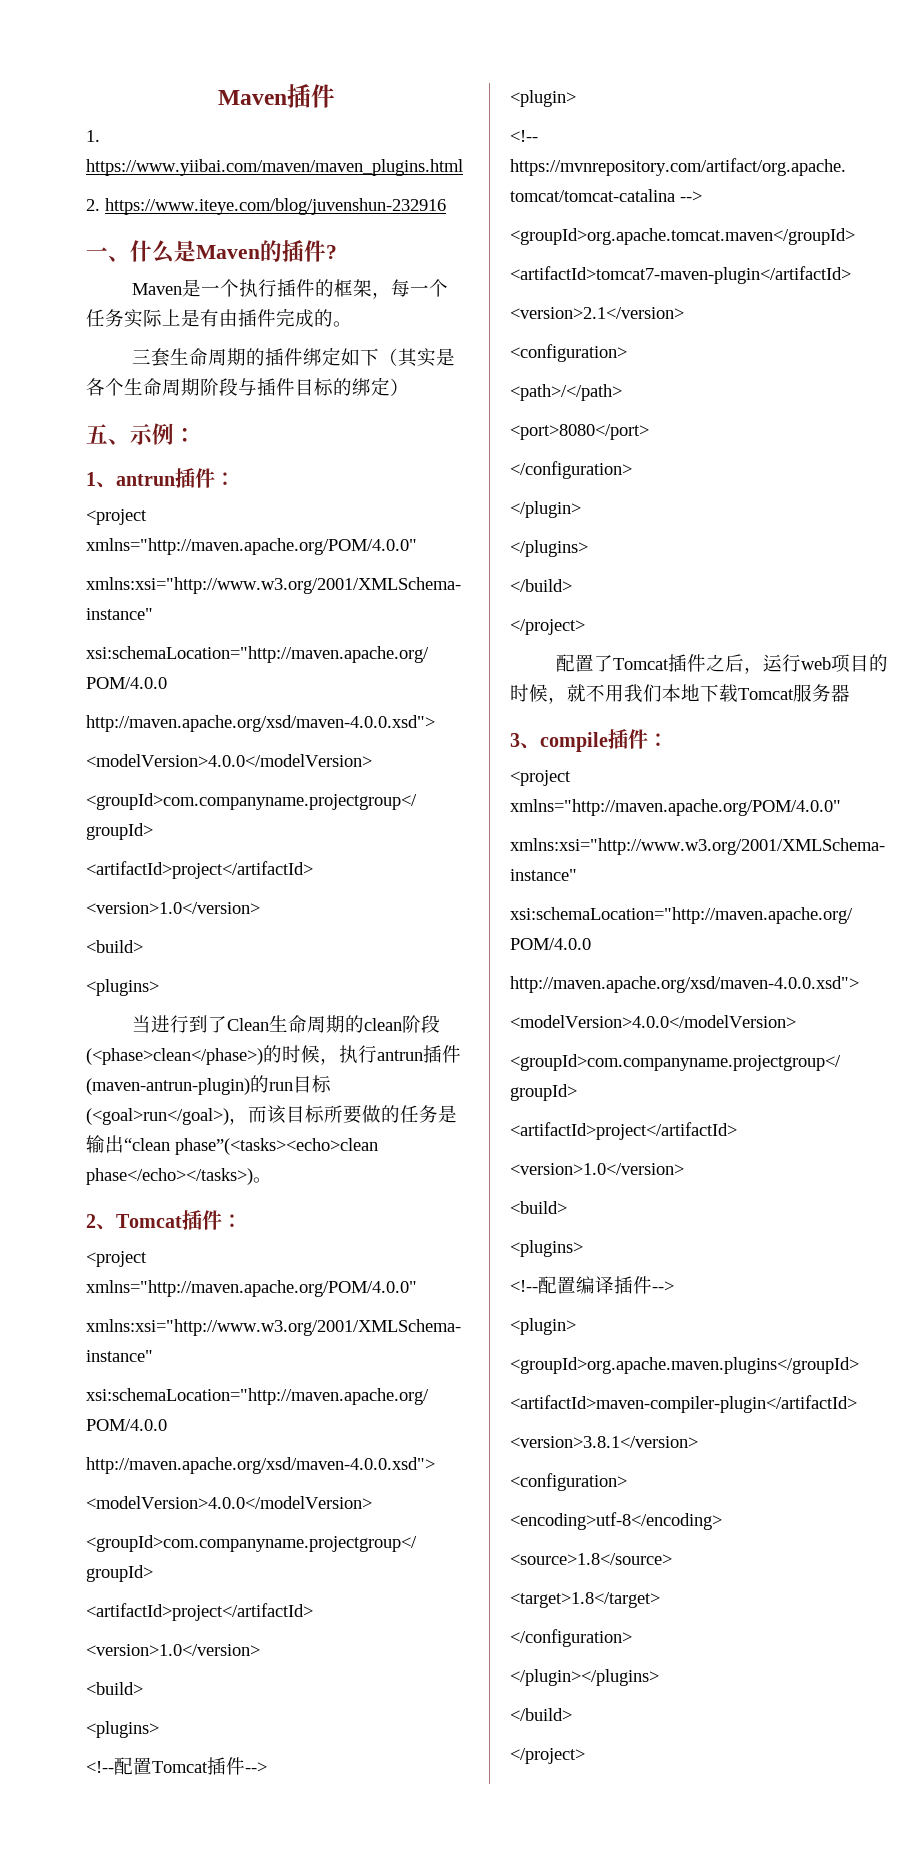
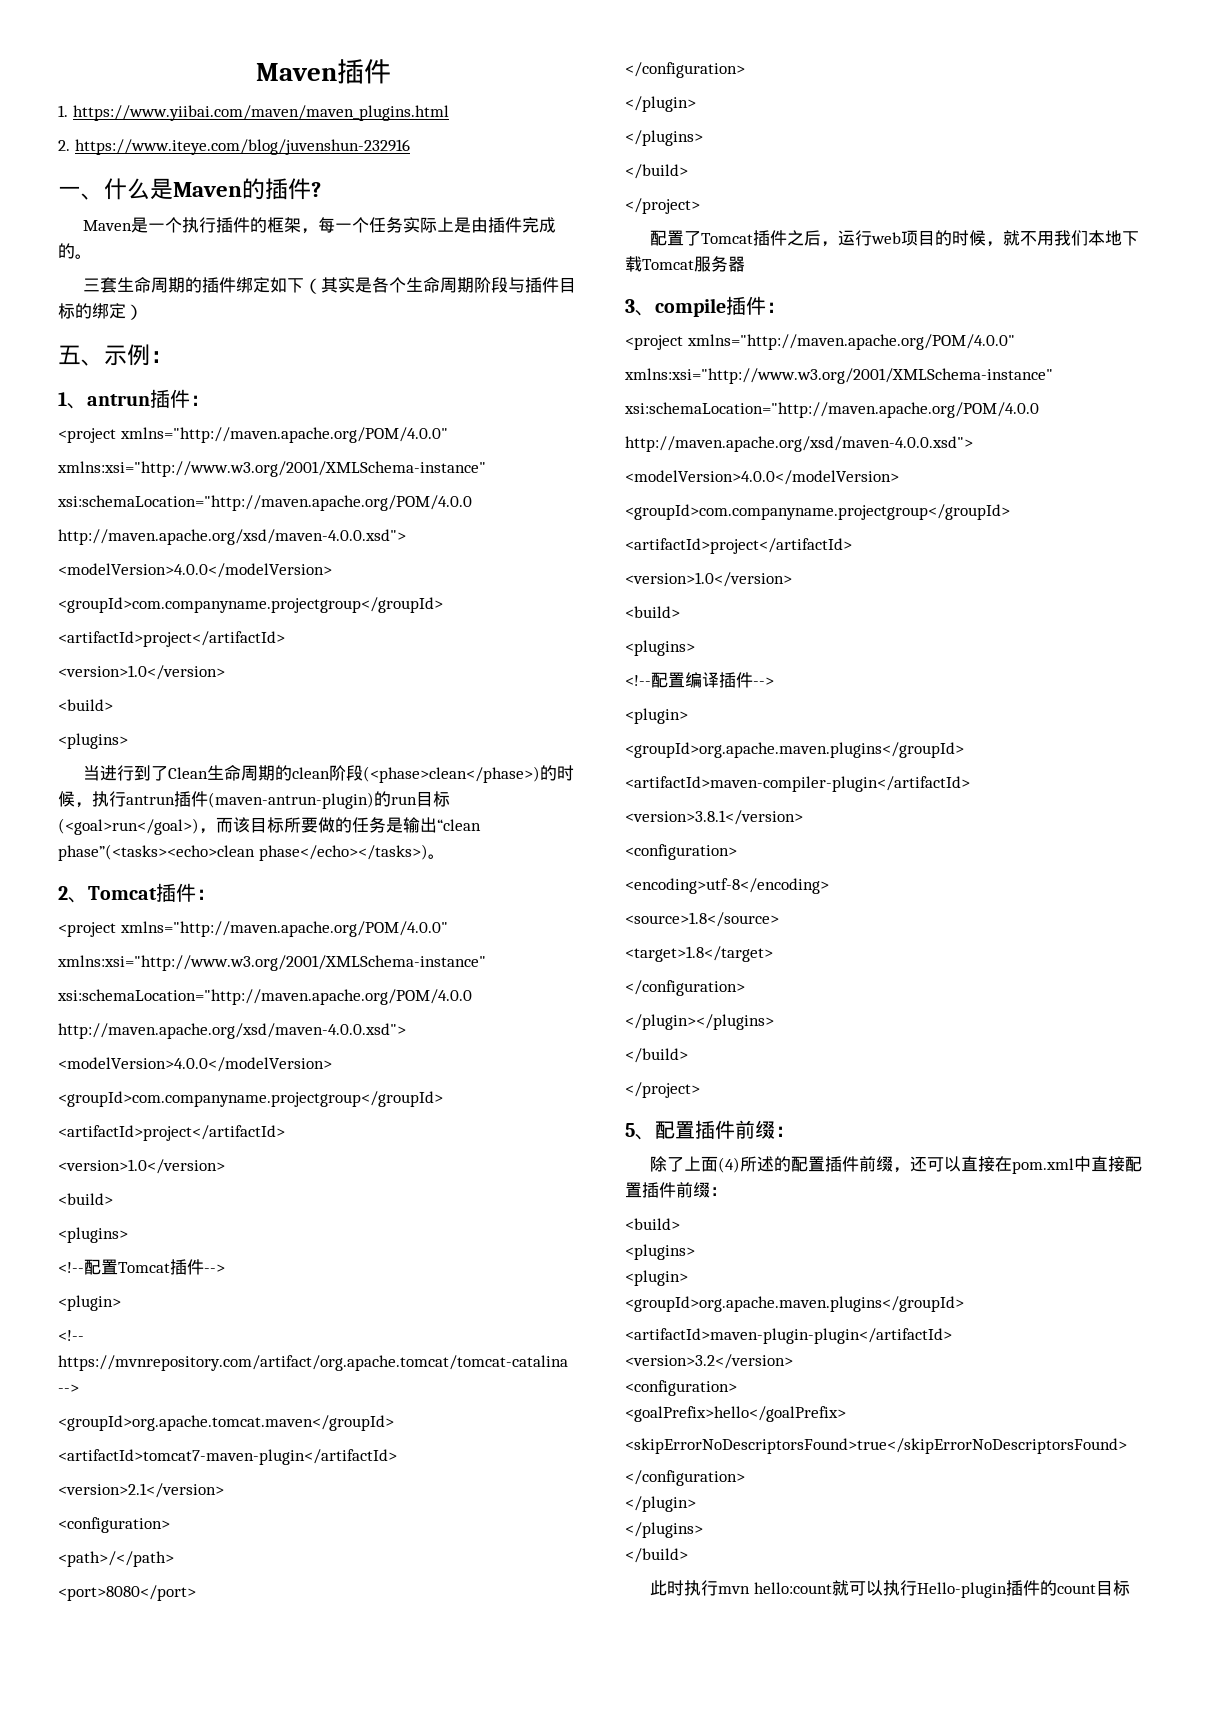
- Maven是一个执行插件的框架，每一个任务实际上是有由插件完成的。
+ Maven是一个执行插件的框架，每一个任务实际上是由插件完成的。
+ 5、配置插件前缀：
+ 除了上面(4)所述的配置插件前缀，还可以直接在pom.xml中直接配置插件前缀：
+ <build>
+ <plugins>
+ <plugin>
+ <groupId>org.apache.maven.plugins</groupId>
+ <artifactId>maven-plugin-plugin</artifactId>
+ <version>3.2</version>
+ <configuration>
+ <goalPrefix>hello</goalPrefix>
+ <skipErrorNoDescriptorsFound>true</skipErrorNoDescriptorsFound>
+ </configuration>
+ </plugin>
+ </plugins>
+ </build>
+ 此时执行mvn hello:count就可以执行Hello-plugin插件的count目标

